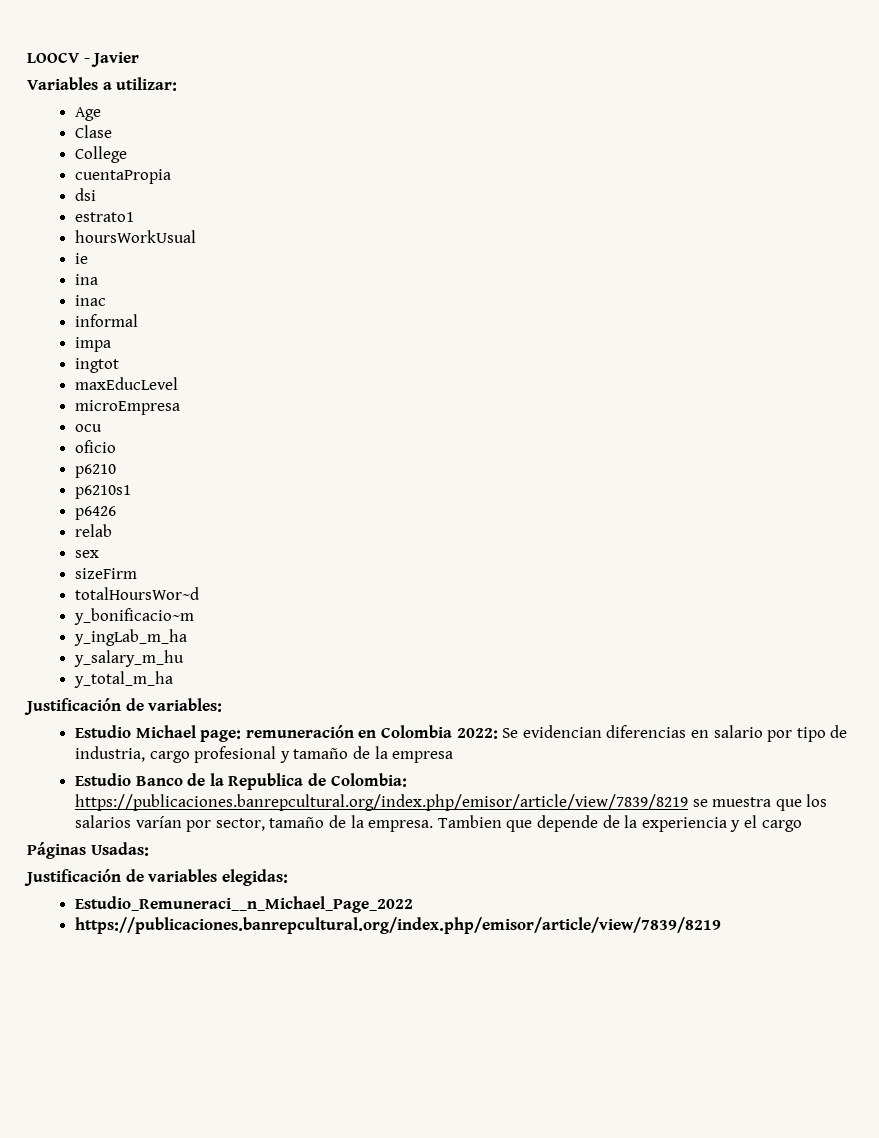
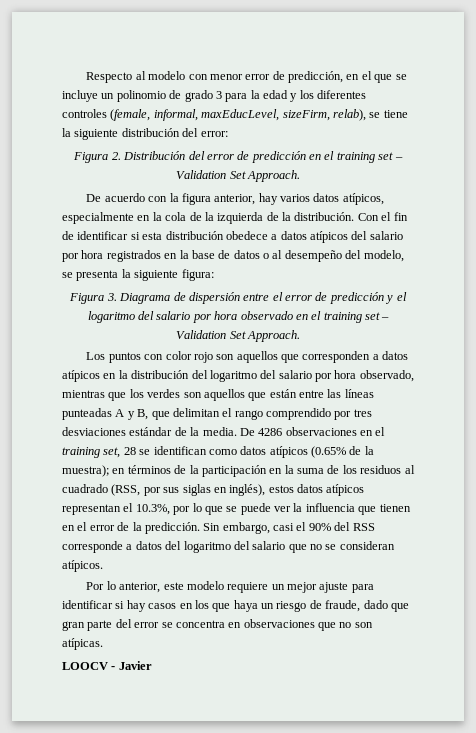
+ Respecto al modelo con menor error de predicción, en el que se incluye un polinomio de grado 3 para la edad y los diferentes controles (female, informal, maxEducLevel, sizeFirm, relab), se tiene la siguiente distribución del error:
+ Figura 2. Distribución del error de predicción en el training set – Validation Set Approach.
+ De acuerdo con la figura anterior, hay varios datos atípicos, especialmente en la cola de la izquierda de la distribución. Con el fin de identificar si esta distribución obedece a datos atípicos del salario por hora registrados en la base de datos o al desempeño del modelo, se presenta la siguiente figura:
+ Figura 3. Diagrama de dispersión entre el error de predicción y el logaritmo del salario por hora observado en el training set – Validation Set Approach.
+ Los puntos con color rojo son aquellos que corresponden a datos atípicos en la distribución del logaritmo del salario por hora observado, mientras que los verdes son aquellos que están entre las líneas punteadas A y B, que delimitan el rango comprendido por tres desviaciones estándar de la media. De 4286 observaciones en el training set, 28 se identifican como datos atípicos (0.65% de la muestra); en términos de la participación en la suma de los residuos al cuadrado (RSS, por sus siglas en inglés), estos datos atípicos representan el 10.3%, por lo que se puede ver la influencia que tienen en el error de la predicción. Sin embargo, casi el 90% del RSS corresponde a datos del logaritmo del salario que no se consideran atípicos.
+ Por lo anterior, este modelo requiere un mejor ajuste para identificar si hay casos en los que haya un riesgo de fraude, dado que gran parte del error se concentra en observaciones que no son atípicas.
  LOOCV - Javier
- Variables a utilizar:
- Age
- Clase
- College
- cuentaPropia
- dsi
- estrato1
- hoursWorkUsual
- ie
- ina
- inac
- informal
- impa
- ingtot
- maxEducLevel
- microEmpresa
- ocu
- oficio
- p6210
- p6210s1
- p6426
- relab
- sex
- sizeFirm
- totalHoursWor~d
- y_bonificacio~m
- y_ingLab_m_ha
- y_salary_m_hu
- y_total_m_ha
- Justificación de variables:
- Estudio Michael page: remuneración en Colombia 2022: Se evidencian diferencias en salario por tipo de industria, cargo profesional y tamaño de la empresa
- Estudio Banco de la Republica de Colombia: https://publicaciones.banrepcultural.org/index.php/emisor/article/view/7839/8219 se muestra que los salarios varían por sector, tamaño de la empresa. Tambien que depende de la experiencia y el cargo
- Páginas Usadas:
- Justificación de variables elegidas:
- Estudio_Remuneraci__n_Michael_Page_2022
- https://publicaciones.banrepcultural.org/index.php/emisor/article/view/7839/8219

